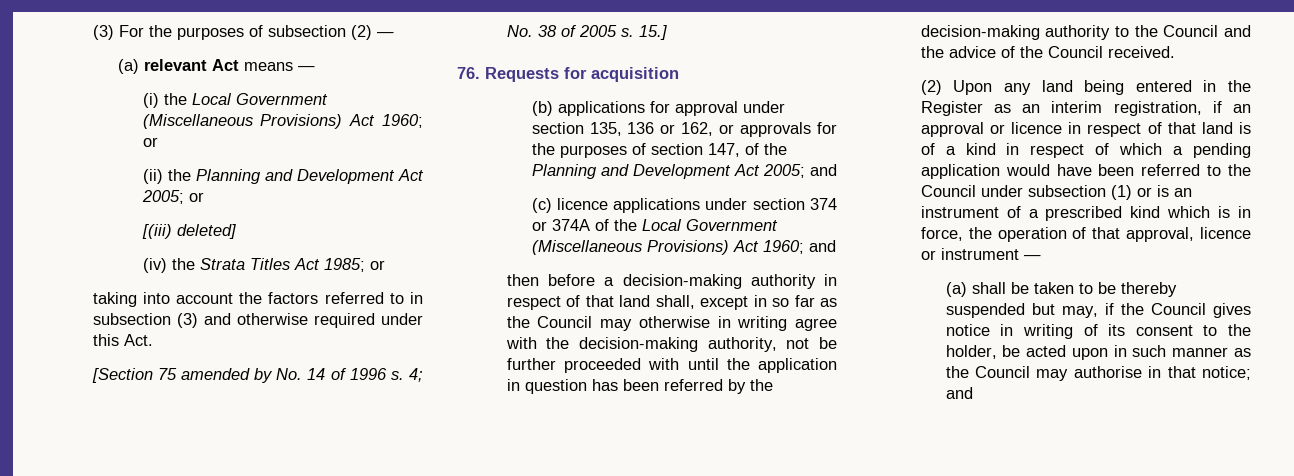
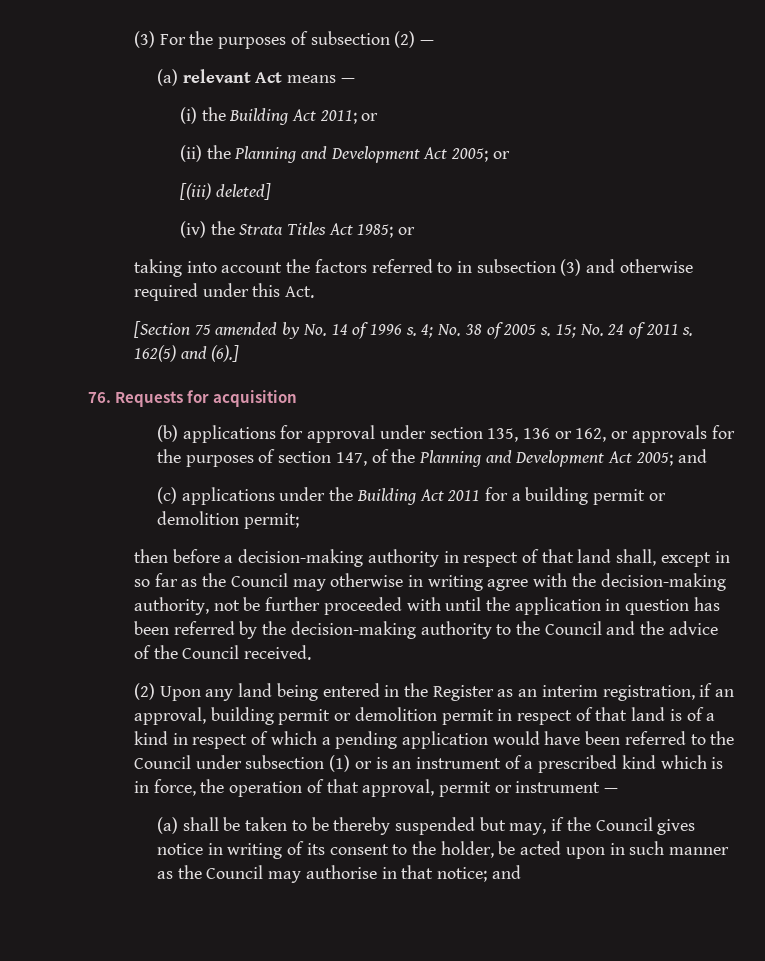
- (i) the Local Government (Miscellaneous Provisions) Act 1960; or
+ (i) the Building Act 2011; or
- 15.]
+ 15; No. 24 of 2011 s. 162(5) and (6).]
- (c) licence applications under section 374 or 374A of the Local Government (Miscellaneous Provisions) Act 1960; and
+ (c) applications under the Building Act 2011 for a building permit or demolition permit;
- (2) Upon any land being entered in the Register as an interim registration, if an approval or licence in respect of that land is of a kind in respect of which a pending application would have been referred to the Council under subsection (1) or is an instrument of a prescribed kind which is in force, the operation of that approval, licence or instrument —
+ (2) Upon any land being entered in the Register as an interim registration, if an approval, building permit or demolition permit in respect of that land is of a kind in respect of which a pending application would have been referred to the Council under subsection (1) or is an instrument of a prescribed kind which is in force, the operation of that approval, permit or instrument —

